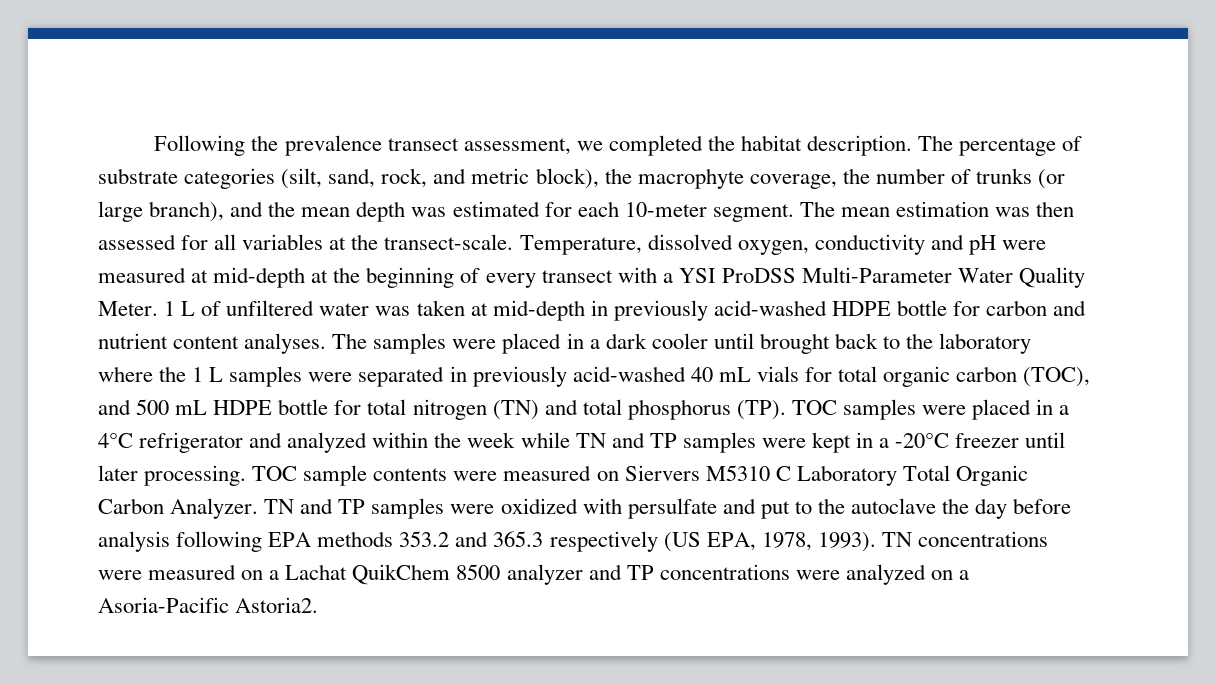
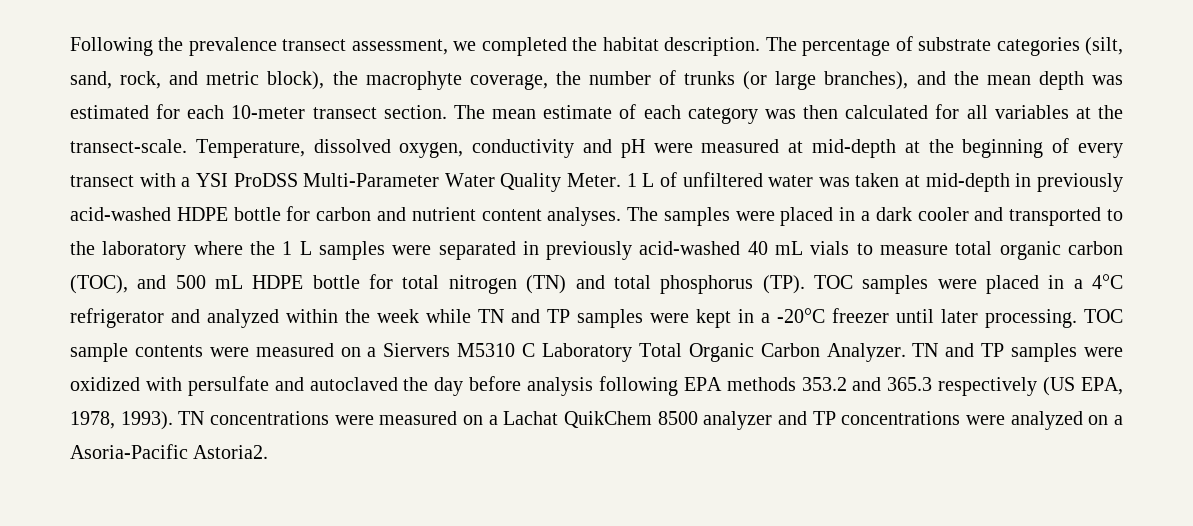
- The percentage of substrate categories (silt, sand, rock, and metric block), the macrophyte coverage, the number of trunks (or large branch), and the mean depth was estimated for each 10-meter segment. The mean estimation was then assessed for all variables at the transect-scale.
+ The percentage of substrate categories (silt, sand, rock, and metric block), the macrophyte coverage, the number of trunks (or large branches), and the mean depth was estimated for each 10-meter transect section. The mean estimate of each category was then calculated for all variables at the transect-scale.
- The samples were placed in a dark cooler until brought back to the laboratory where the 1 L samples were separated in previously acid-washed 40 mL vials for total organic carbon (TOC), and 500 mL HDPE bottle for total nitrogen (TN) and total phosphorus (TP). TOC samples were placed in a 4°C refrigerator and analyzed within the week while TN and TP samples were kept in a -20°C freezer until later processing.
+ The samples were placed in a dark cooler and transported to the laboratory where the 1 L samples were separated in previously acid-washed 40 mL vials to measure total organic carbon (TOC), and 500 mL HDPE bottle for total nitrogen (TN) and total phosphorus (TP). TOC samples were placed in a 4°C refrigerator and analyzed within the week while TN and TP samples were kept in a -20°C freezer until later processing.
- TOC sample contents were measured on Siervers M5310 C Laboratory Total Organic Carbon Analyzer.
+ TOC sample contents were measured on a Siervers M5310 C Laboratory Total Organic Carbon Analyzer.
- TN and TP samples were oxidized with persulfate and put to the autoclave the day before analysis following EPA methods 353.2 and 365.3 respectively (US EPA, 1978, 1993).
+ TN and TP samples were oxidized with persulfate and autoclaved the day before analysis following EPA methods 353.2 and 365.3 respectively (US EPA, 1978, 1993).

